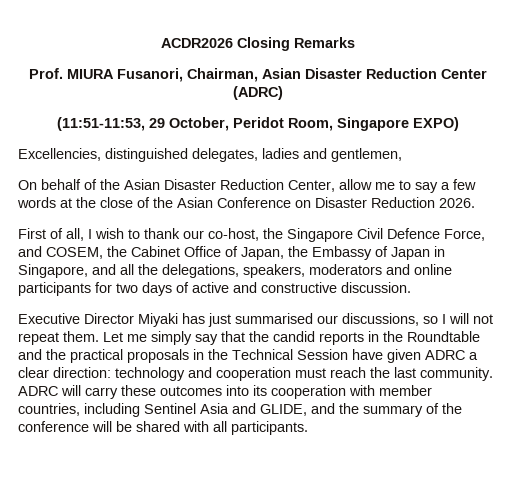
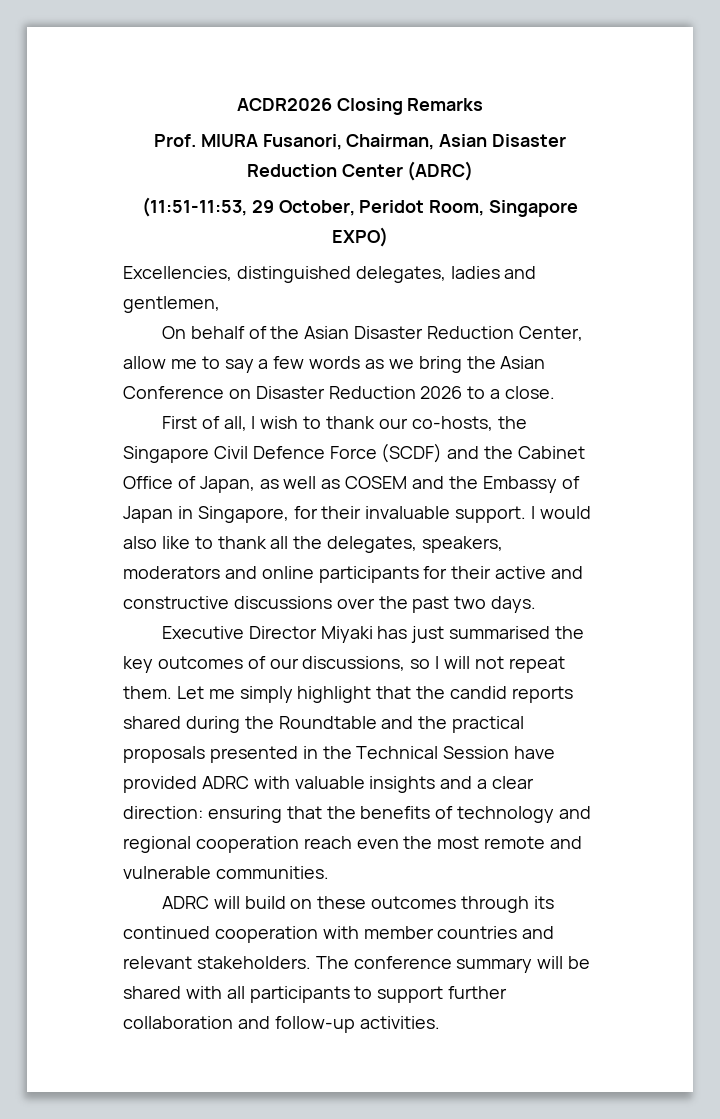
- On behalf of the Asian Disaster Reduction Center, allow me to say a few words at the close of the Asian Conference on Disaster Reduction 2026.
+ On behalf of the Asian Disaster Reduction Center, allow me to say a few words as we bring the Asian Conference on Disaster Reduction 2026 to a close.
- First of all, I wish to thank our co-host, the Singapore Civil Defence Force, and COSEM, the Cabinet Office of Japan, the Embassy of Japan in Singapore, and all the delegations, speakers, moderators and online participants for two days of active and constructive discussion.
+ First of all, I wish to thank our co-hosts, the Singapore Civil Defence Force (SCDF) and the Cabinet Office of Japan, as well as COSEM and the Embassy of Japan in Singapore, for their invaluable support. I would also like to thank all the delegates, speakers, moderators and online participants for their active and constructive discussions over the past two days.
- Executive Director Miyaki has just summarised our discussions, so I will not repeat them.
+ Executive Director Miyaki has just summarised the key outcomes of our discussions, so I will not repeat them.
- Let me simply say that the candid reports in the Roundtable and the practical proposals in the Technical Session have given ADRC a clear direction: technology and cooperation must reach the last community. ADRC will carry these outcomes into its cooperation with member countries, including Sentinel Asia and GLIDE, and the summary of the conference will be shared with all participants.
+ Let me simply highlight that the candid reports shared during the Roundtable and the practical proposals presented in the Technical Session have provided ADRC with valuable insights and a clear direction: ensuring that the benefits of technology and regional cooperation reach even the most remote and vulnerable communities.
+ ADRC will build on these outcomes through its continued cooperation with member countries and relevant stakeholders. The conference summary will be shared with all participants to support further collaboration and follow-up activities.

